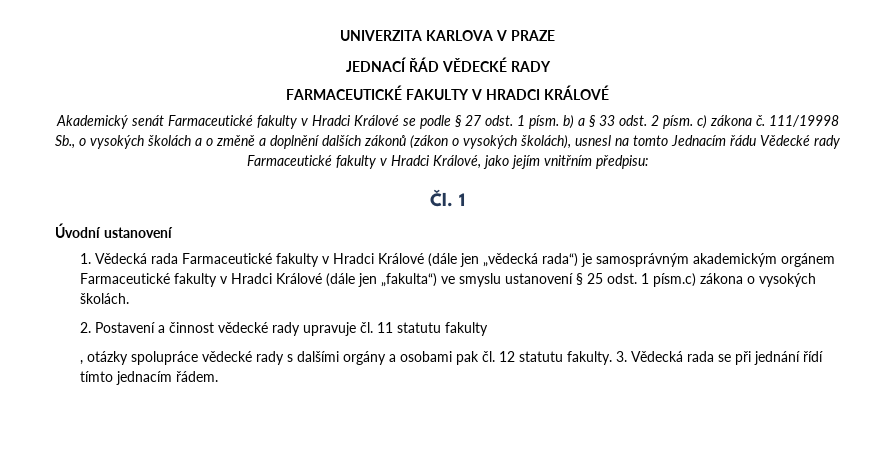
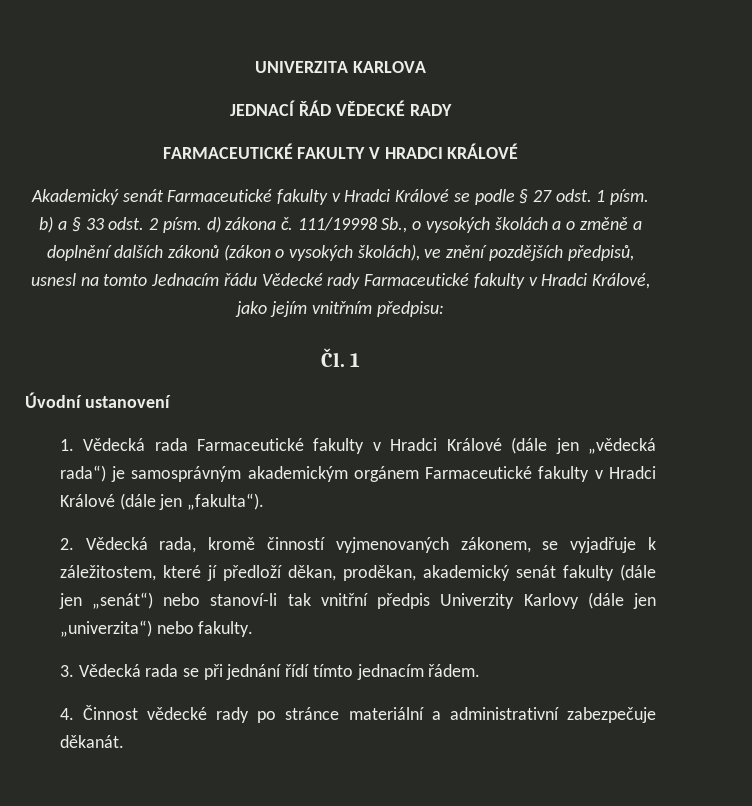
- UNIVERZITA KARLOVA V PRAZE
+ UNIVERZITA KARLOVA
- Akademický senát Farmaceutické fakulty v Hradci Králové se podle § 27 odst. 1 písm. b) a § 33 odst. 2 písm. c) zákona č.
+ Akademický senát Farmaceutické fakulty v Hradci Králové se podle § 27 odst. 1 písm. b) a § 33 odst. 2 písm. d) zákona č.
- 111/19998 Sb., o vysokých školách a o změně a doplnění dalších zákonů (zákon o vysokých školách), usnesl na tomto Jednacím řádu Vědecké rady Farmaceutické fakulty v Hradci Králové, jako jejím vnitřním předpisu:
+ 111/19998 Sb., o vysokých školách a o změně a doplnění dalších zákonů (zákon o vysokých školách), ve znění pozdějších předpisů, usnesl na tomto Jednacím řádu Vědecké rady Farmaceutické fakulty v Hradci Králové, jako jejím vnitřním předpisu:
- 1. Vědecká rada Farmaceutické fakulty v Hradci Králové (dále jen „vědecká rada“) je samosprávným akademickým orgánem Farmaceutické fakulty v Hradci Králové (dále jen „fakulta“) ve smyslu ustanovení § 25 odst. 1 písm.c) zákona o vysokých školách.
- 2. Postavení a činnost vědecké rady upravuje čl. 11 statutu fakulty
- , otázky spolupráce vědecké rady s dalšími orgány a osobami pak čl. 12 statutu fakulty. 3. Vědecká rada se při jednání řídí tímto jednacím řádem.
+ 1. Vědecká rada Farmaceutické fakulty v Hradci Králové (dále jen „vědecká rada“) je samosprávným akademickým orgánem Farmaceutické fakulty v Hradci Králové (dále jen „fakulta“).
+ 2. Vědecká rada, kromě činností vyjmenovaných zákonem, se vyjadřuje k záležitostem, které jí předloží děkan, proděkan, akademický senát fakulty (dále jen „senát“) nebo stanoví-li tak vnitřní předpis Univerzity Karlovy (dále jen „univerzita“) nebo fakulty.
+ 3. Vědecká rada se při jednání řídí tímto jednacím řádem.
+ 4. Činnost vědecké rady po stránce materiální a administrativní zabezpečuje děkanát.

